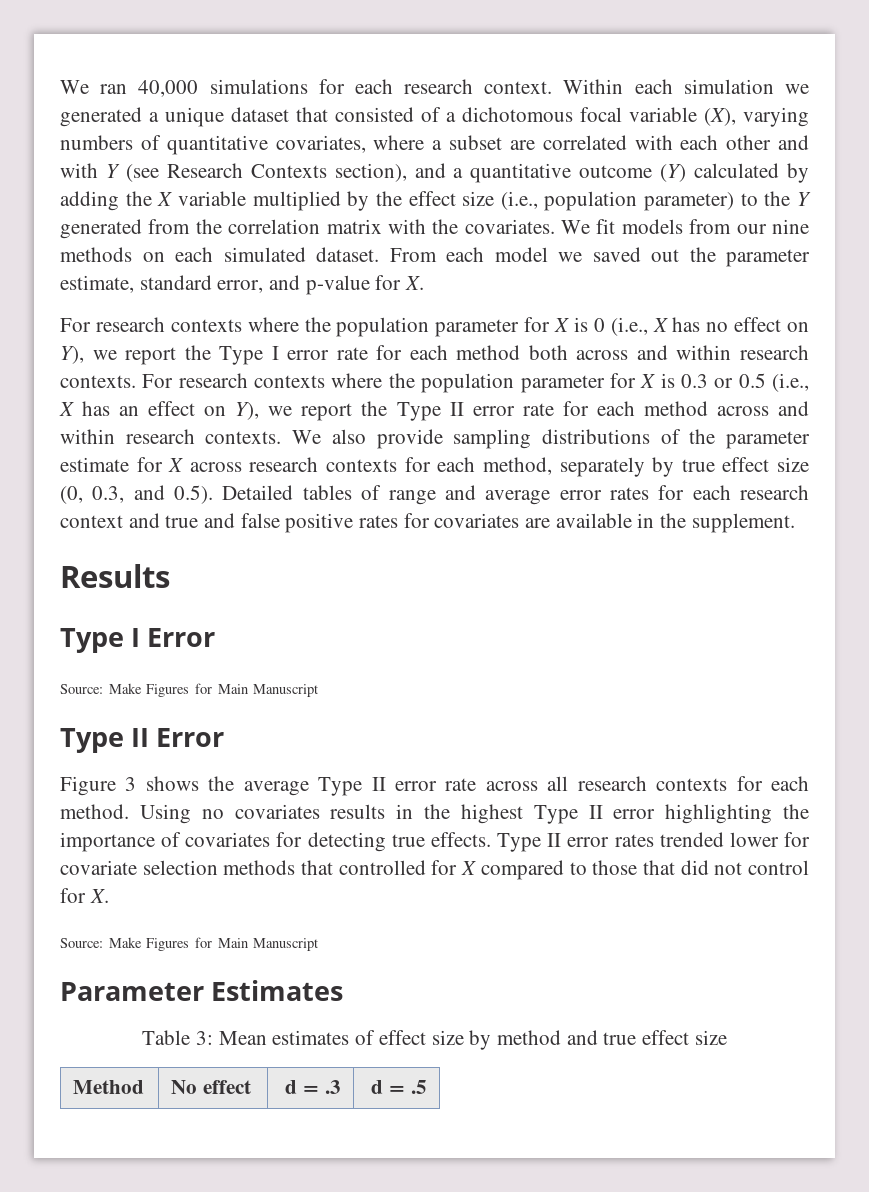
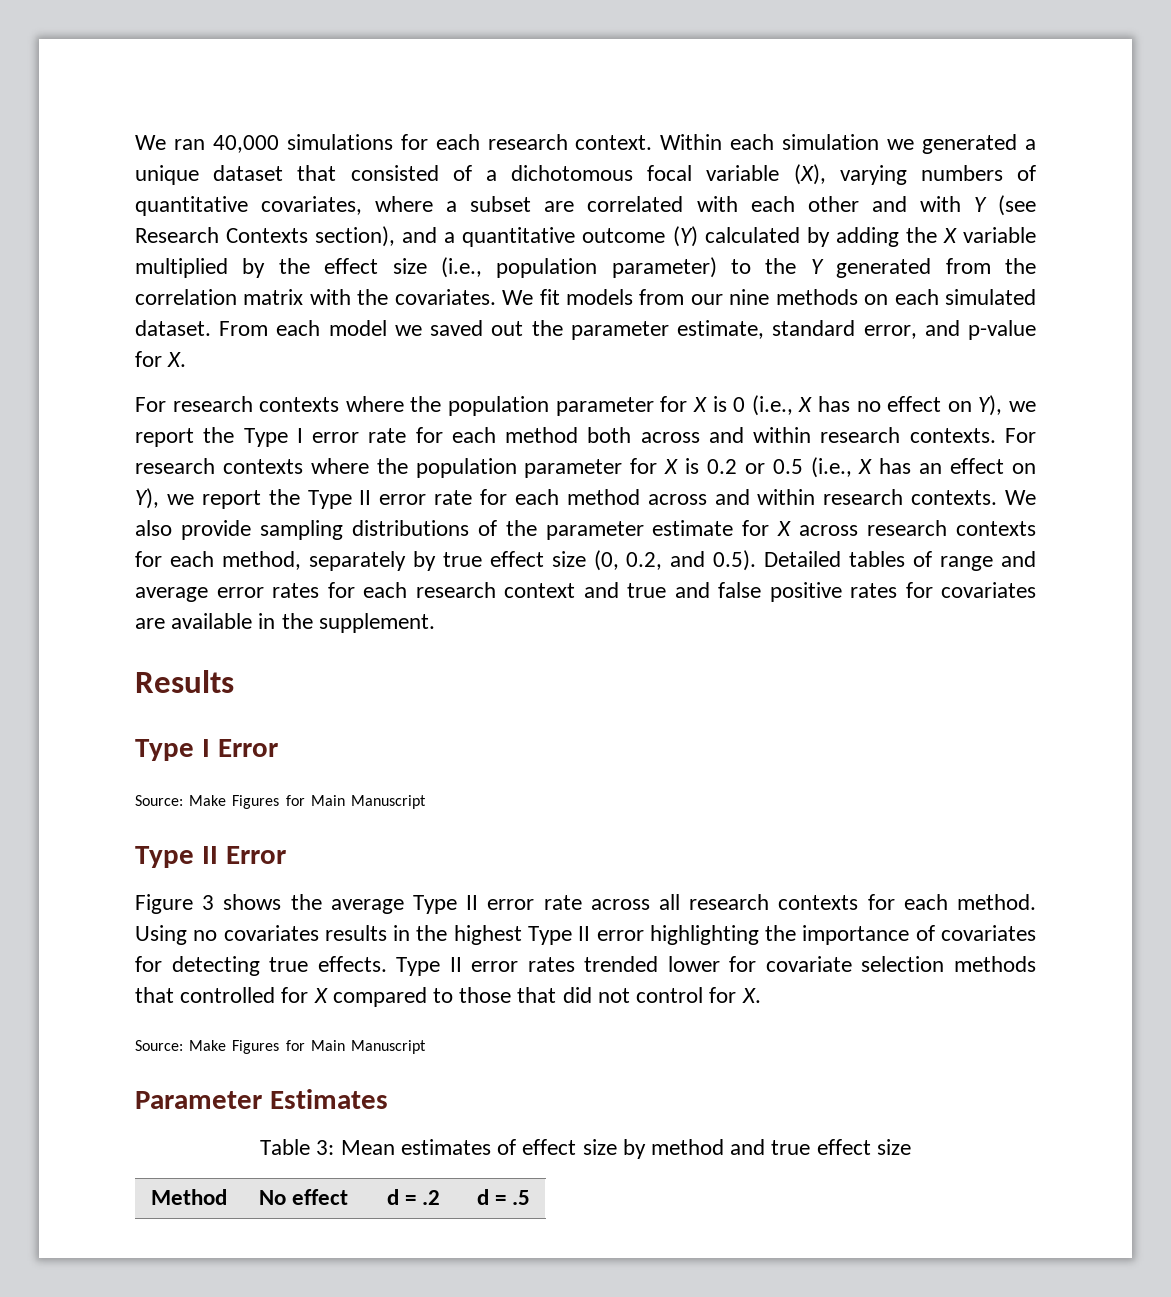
- For research contexts where the population parameter for X is 0.3 or 0.5 (i.e., X has an effect on Y), we report the Type II error rate for each method across and within research contexts.
+ For research contexts where the population parameter for X is 0.2 or 0.5 (i.e., X has an effect on Y), we report the Type II error rate for each method across and within research contexts.
- We also provide sampling distributions of the parameter estimate for X across research contexts for each method, separately by true effect size (0, 0.3, and 0.5). Detailed tables of range and average error rates for each research context and true and false positive rates for covariates are available in the supplement.
+ We also provide sampling distributions of the parameter estimate for X across research contexts for each method, separately by true effect size (0, 0.2, and 0.5). Detailed tables of range and average error rates for each research context and true and false positive rates for covariates are available in the supplement.
- Method | No effect | d = .3 | d = .5
+ Method | No effect | d = .2 | d = .5

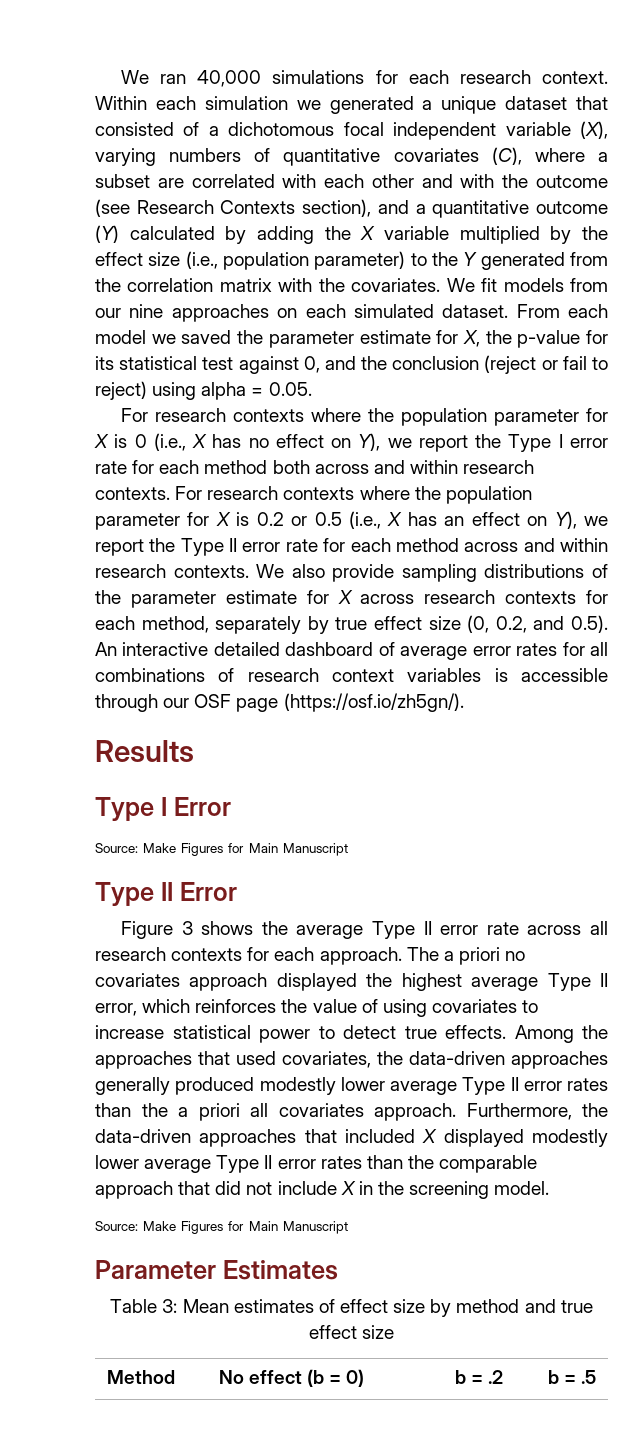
- Within each simulation we generated a unique dataset that consisted of a dichotomous focal variable (X), varying numbers of quantitative covariates, where a subset are correlated with each other and with Y (see Research Contexts section), and a quantitative outcome (Y) calculated by adding the X variable multiplied by the effect size (i.e., population parameter) to the Y generated from the correlation matrix with the covariates.
+ Within each simulation we generated a unique dataset that consisted of a dichotomous focal independent variable (X), varying numbers of quantitative covariates (C), where a subset are correlated with each other and with the outcome (see Research Contexts section), and a quantitative outcome (Y) calculated by adding the X variable multiplied by the effect size (i.e., population parameter) to the Y generated from the correlation matrix with the covariates.
- We fit models from our nine methods on each simulated dataset.
+ We fit models from our nine approaches on each simulated dataset.
- From each model we saved out the parameter estimate, standard error, and p-value for X.
+ From each model we saved the parameter estimate for X, the p-value for its statistical test against 0, and the conclusion (reject or fail to reject) using alpha = 0.05.
- We also provide sampling distributions of the parameter estimate for X across research contexts for each method, separately by true effect size (0, 0.2, and 0.5). Detailed tables of range and average error rates for each research context and true and false positive rates for covariates are available in the supplement.
+ We also provide sampling distributions of the parameter estimate for X across research contexts for each method, separately by true effect size (0, 0.2, and 0.5). An interactive detailed dashboard of average error rates for all combinations of research context variables is accessible through our OSF page (https://osf.io/zh5gn/).
- Figure 3 shows the average Type II error rate across all research contexts for each method. Using no covariates results in the highest Type II error highlighting the importance of covariates for detecting true effects. Type II error rates trended lower for covariate selection methods that controlled for X compared to those that did not control for X.
+ Figure 3 shows the average Type II error rate across all research contexts for each approach. The a priori no covariates approach displayed the highest average Type II error, which reinforces the value of using covariates to increase statistical power to detect true effects. Among the approaches that used covariates, the data-driven approaches generally produced modestly lower average Type II error rates than the a priori all covariates approach. Furthermore, the data-driven approaches that included X displayed modestly lower average Type II error rates than the comparable approach that did not include X in the screening model.
- Method | No effect | d = .2 | d = .5
+ Method | No effect (b = 0) | b = .2 | b = .5

